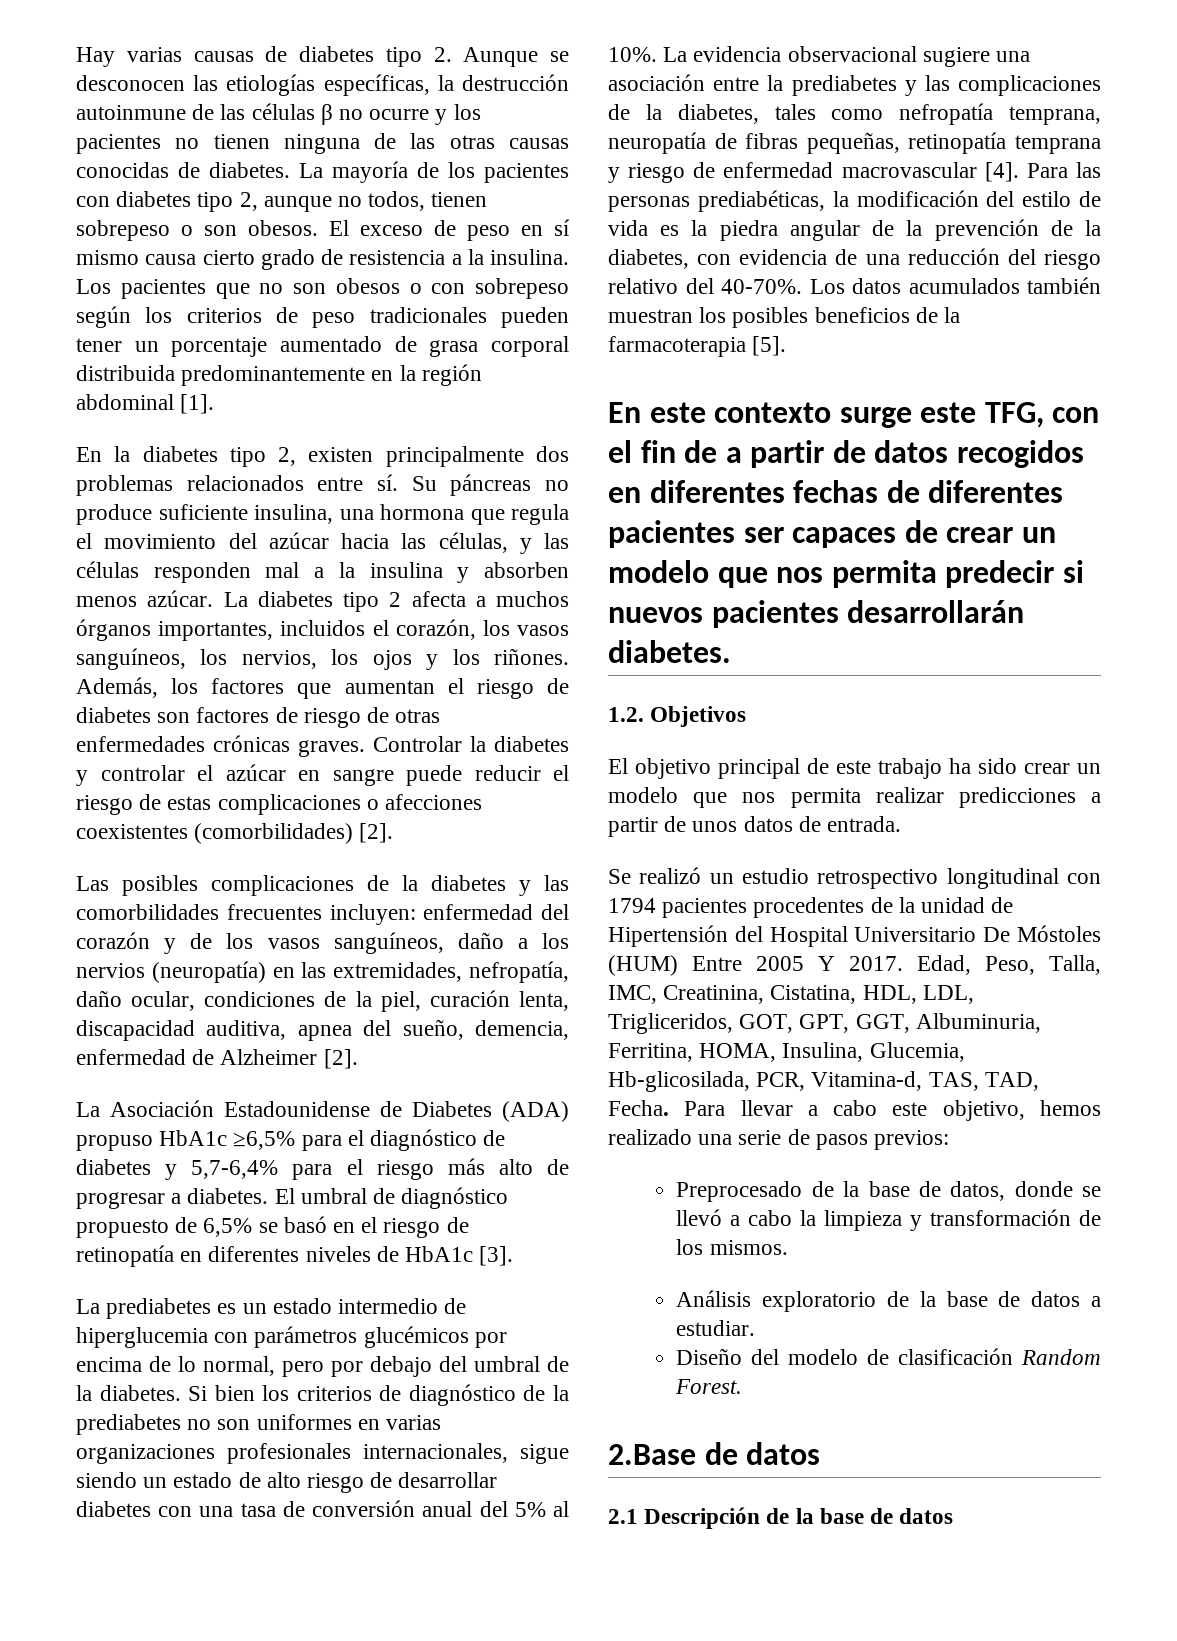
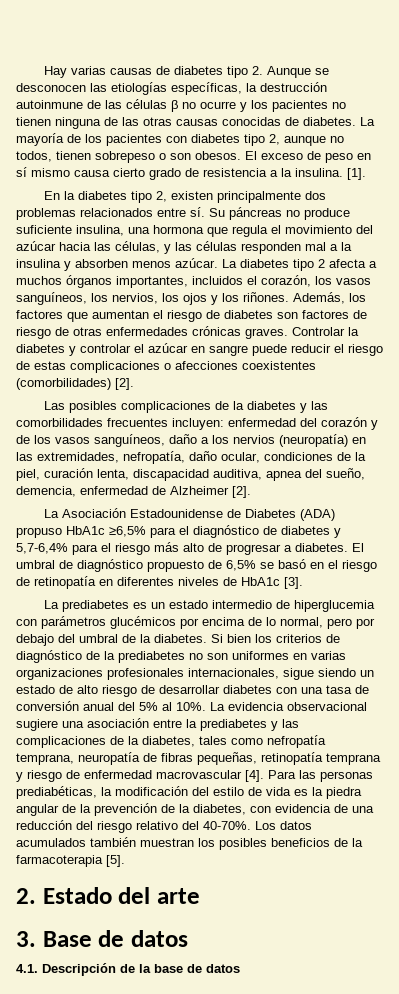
- Los pacientes que no son obesos o con sobrepeso según los criterios de peso tradicionales pueden tener un porcentaje aumentado de grasa corporal distribuida predominantemente en la región abdominal [1].
+ [1].
- En este contexto surge este TFG, con el fin de a partir de datos recogidos en diferentes fechas de diferentes pacientes ser capaces de crear un modelo que nos permita predecir si nuevos pacientes desarrollarán diabetes.
- 1.2. Objetivos
- El objetivo principal de este trabajo ha sido crear un modelo que nos permita realizar predicciones a partir de unos datos de entrada.
- Se realizó un estudio retrospectivo longitudinal con 1794 pacientes procedentes de la unidad de Hipertensión del Hospital Universitario De Móstoles (HUM) Entre 2005 Y 2017. Edad, Peso, Talla, IMC, Creatinina, Cistatina, HDL, LDL, Trigliceridos, GOT, GPT, GGT, Albuminuria, Ferritina, HOMA, Insulina, Glucemia, Hb-glicosilada, PCR, Vitamina-d, TAS, TAD, Fecha. Para llevar a cabo este objetivo, hemos realizado una serie de pasos previos:
- Preprocesado de la base de datos, donde se llevó a cabo la limpieza y transformación de los mismos.
- Análisis exploratorio de la base de datos a estudiar.
- Diseño del modelo de clasificación Random Forest.
- 2.Base de datos
+ 2. Estado del arte
+ 3. Base de datos
- 2.1 Descripción de la base de datos
+ 4.1. Descripción de la base de datos

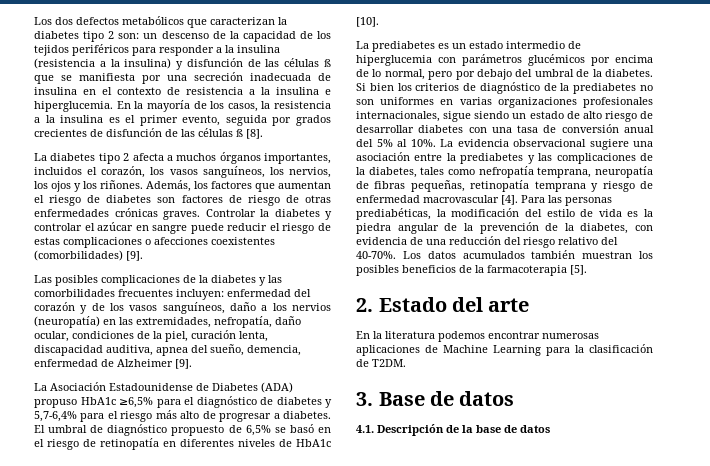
- Hay varias causas de diabetes tipo 2. Aunque se desconocen las etiologías específicas, la destrucción autoinmune de las células β no ocurre y los pacientes no tienen ninguna de las otras causas conocidas de diabetes. La mayoría de los pacientes con diabetes tipo 2, aunque no todos, tienen sobrepeso o son obesos. El exceso de peso en sí mismo causa cierto grado de resistencia a la insulina. [1].
- En la diabetes tipo 2, existen principalmente dos problemas relacionados entre sí. Su páncreas no produce suficiente insulina, una hormona que regula el movimiento del azúcar hacia las células, y las células responden mal a la insulina y absorben menos azúcar. La diabetes tipo 2 afecta a muchos órganos importantes, incluidos el corazón, los vasos sanguíneos, los nervios, los ojos y los riñones.
+ Los dos defectos metabólicos que caracterizan la diabetes tipo 2 son: un descenso de la capacidad de los tejidos periféricos para responder a la insulina (resistencia a la insulina) y disfunción de las células ß que se manifiesta por una secreción inadecuada de insulina en el contexto de resistencia a la insulina e hiperglucemia. En la mayoría de los casos, la resistencia a la insulina es el primer evento, seguida por grados crecientes de disfunción de las células ß [8].
+ La diabetes tipo 2 afecta a muchos órganos importantes, incluidos el corazón, los vasos sanguíneos, los nervios, los ojos y los riñones.
- Controlar la diabetes y controlar el azúcar en sangre puede reducir el riesgo de estas complicaciones o afecciones coexistentes (comorbilidades) [2].
+ Controlar la diabetes y controlar el azúcar en sangre puede reducir el riesgo de estas complicaciones o afecciones coexistentes (comorbilidades) [9].
- Las posibles complicaciones de la diabetes y las comorbilidades frecuentes incluyen: enfermedad del corazón y de los vasos sanguíneos, daño a los nervios (neuropatía) en las extremidades, nefropatía, daño ocular, condiciones de la piel, curación lenta, discapacidad auditiva, apnea del sueño, demencia, enfermedad de Alzheimer [2].
+ Las posibles complicaciones de la diabetes y las comorbilidades frecuentes incluyen: enfermedad del corazón y de los vasos sanguíneos, daño a los nervios (neuropatía) en las extremidades, nefropatía, daño ocular, condiciones de la piel, curación lenta, discapacidad auditiva, apnea del sueño, demencia, enfermedad de Alzheimer [9].
- El umbral de diagnóstico propuesto de 6,5% se basó en el riesgo de retinopatía en diferentes niveles de HbA1c [3].
+ El umbral de diagnóstico propuesto de 6,5% se basó en el riesgo de retinopatía en diferentes niveles de HbA1c [10].
+ En la literatura podemos encontrar numerosas aplicaciones de Machine Learning para la clasificación de T2DM.

